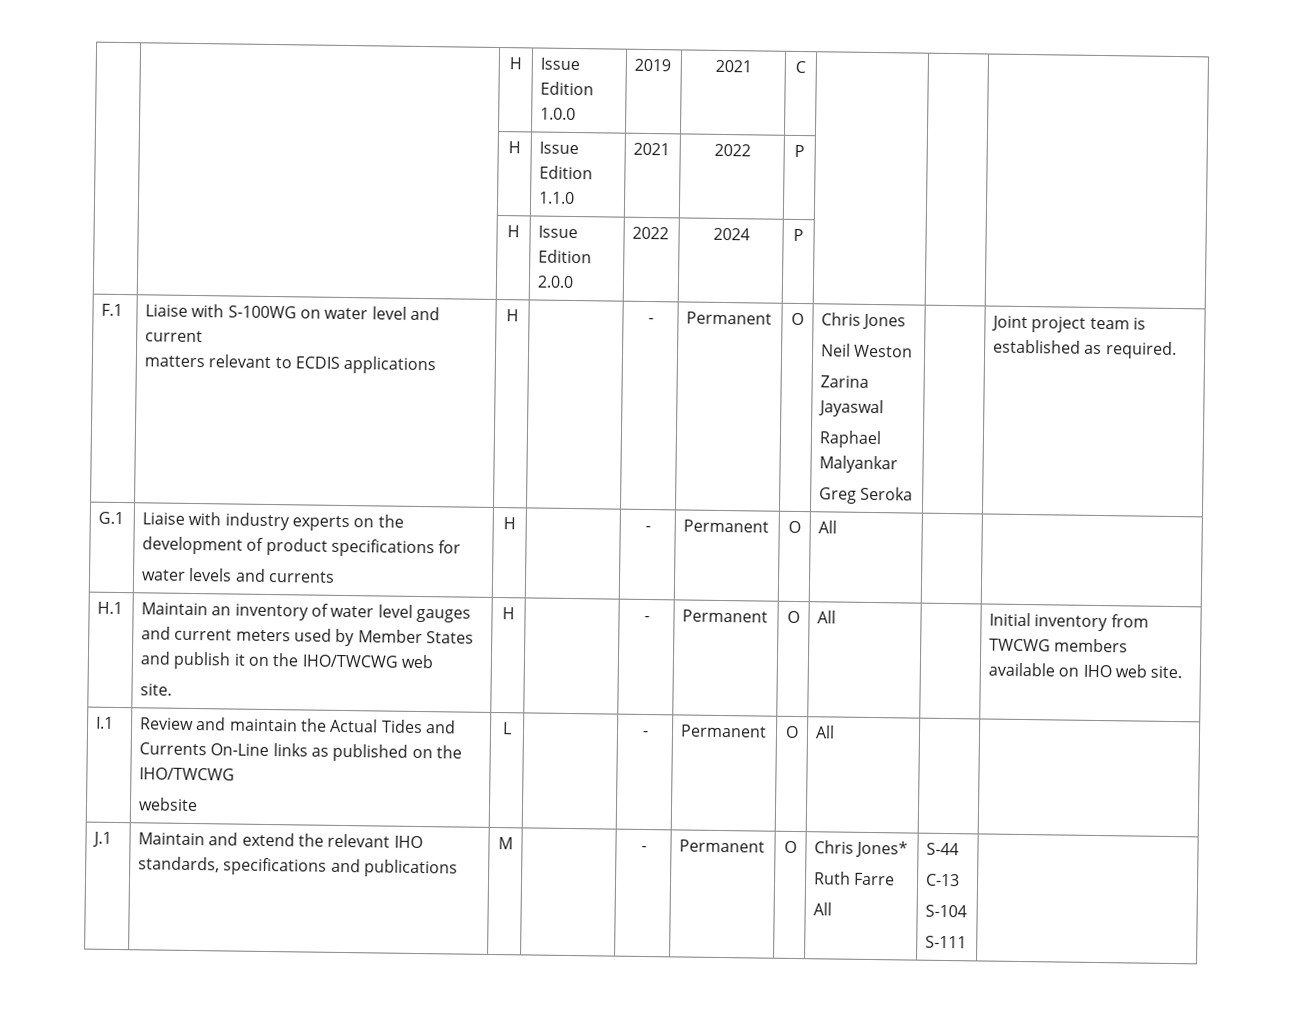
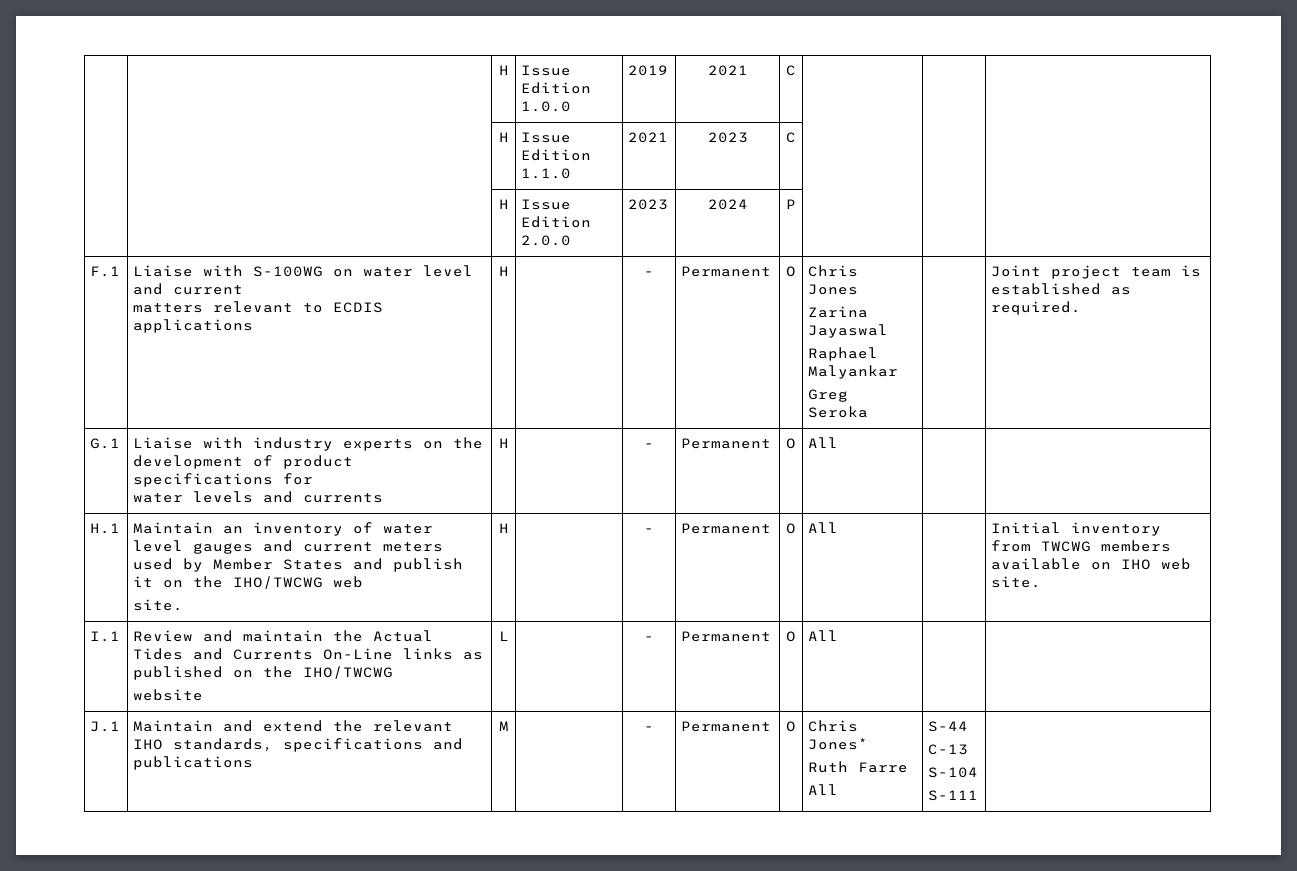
- | | H | Issue Edition 1.1.0 | 2021 | 2022 | P | | |
+ | | H | Issue Edition 1.1.0 | 2021 | 2023 | C | | |
- | | H | Issue Edition 2.0.0 | 2022 | 2024 | P | | |
+ | | H | Issue Edition 2.0.0 | 2023 | 2024 | P | | |
  F.1 | Liaise with S-100WG on water level and current
  matters relevant to ECDIS applications | H | | - | Permanent | O | Chris Jones
- Neil Weston

